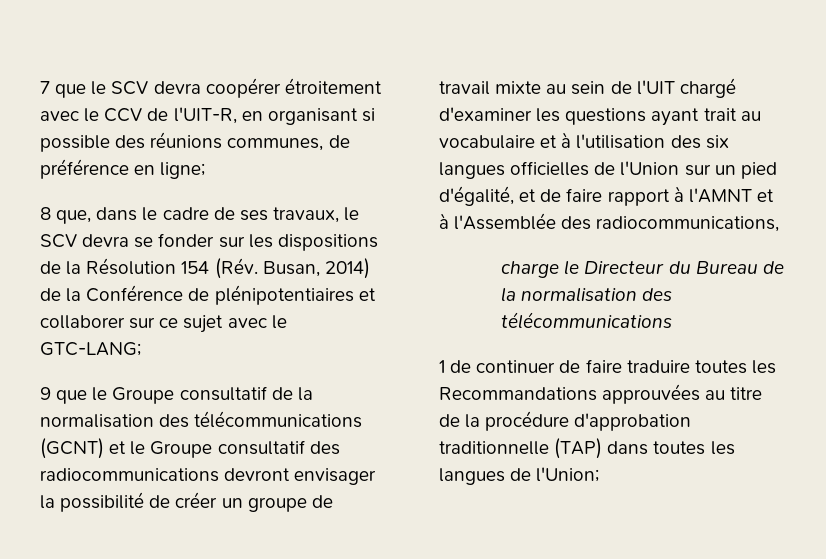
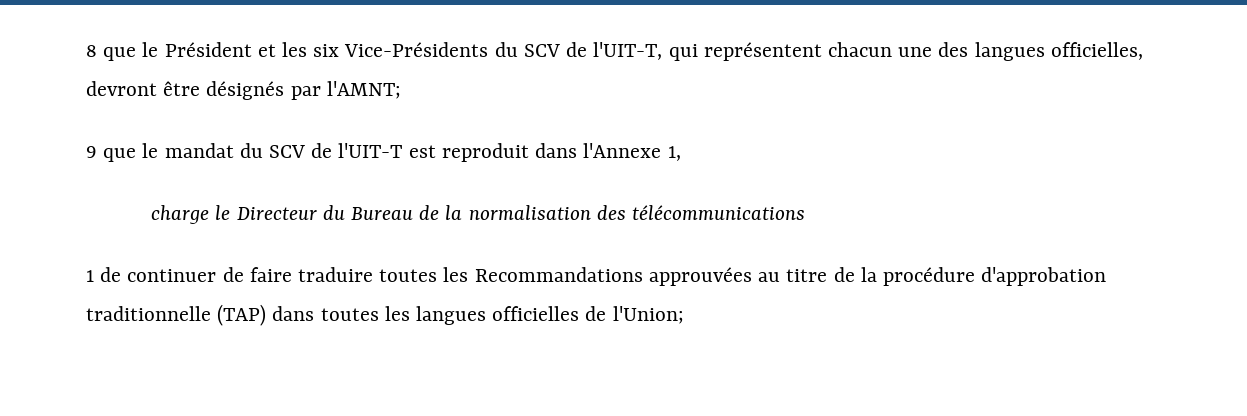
- 7 que le SCV devra coopérer étroitement avec le CCV de l'UIT-R, en organisant si possible des réunions communes, de préférence en ligne;
- 8 que, dans le cadre de ses travaux, le SCV devra se fonder sur les dispositions de la Résolution 154 (Rév. Busan, 2014) de la Conférence de plénipotentiaires et collaborer sur ce sujet avec le GTC-LANG;
- 9 que le Groupe consultatif de la normalisation des télécommunications (GCNT) et le Groupe consultatif des radiocommunications devront envisager la possibilité de créer un groupe de travail mixte au sein de l'UIT chargé d'examiner les questions ayant trait au vocabulaire et à l'utilisation des six langues officielles de l'Union sur un pied d'égalité, et de faire rapport à l'AMNT et à l'Assemblée des radiocommunications,
+ 8 que le Président et les six Vice-Présidents du SCV de l'UIT-T, qui représentent chacun une des langues officielles, devront être désignés par l'AMNT;
+ 9 que le mandat du SCV de l'UIT-T est reproduit dans l'Annexe 1,
- 1 de continuer de faire traduire toutes les Recommandations approuvées au titre de la procédure d'approbation traditionnelle (TAP) dans toutes les langues de l'Union;
+ 1 de continuer de faire traduire toutes les Recommandations approuvées au titre de la procédure d'approbation traditionnelle (TAP) dans toutes les langues officielles de l'Union;

